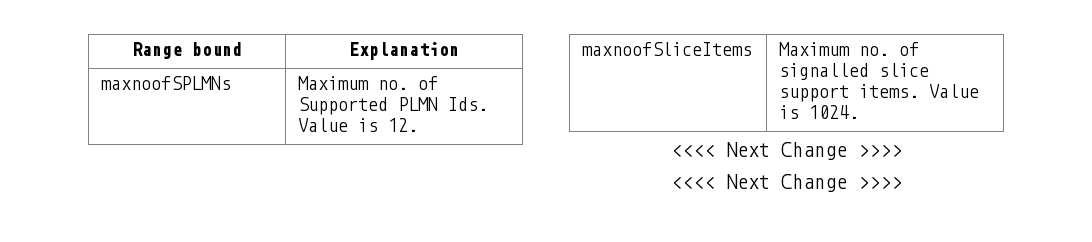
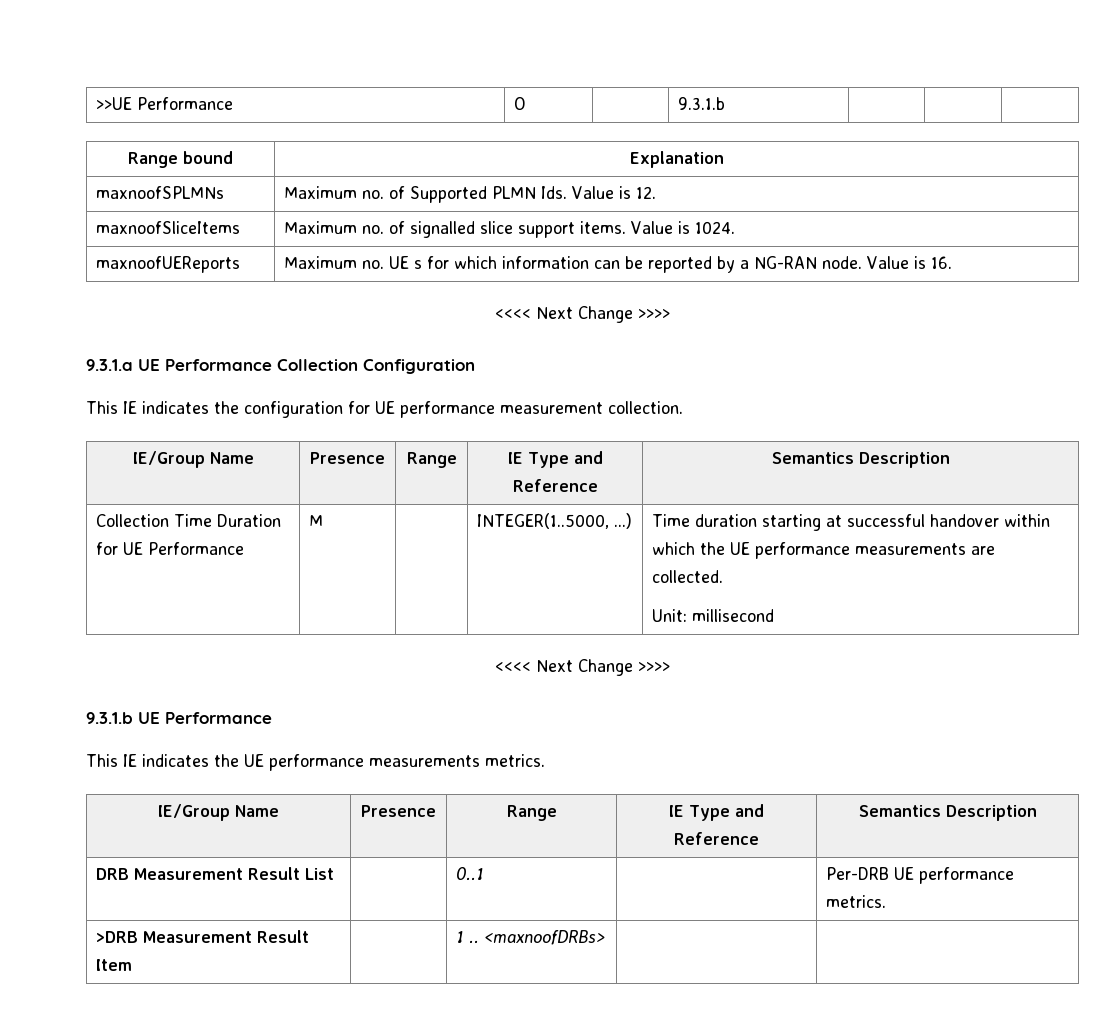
+ >>UE Performance | O | | 9.3.1.b | | |
  maxnoofSliceItems | Maximum no. of signalled slice support items. Value is 1024.
+ maxnoofUEReports | Maximum no. UE s for which information can be reported by a NG-RAN node. Value is 16.
  <<<< Next Change >>>>
+ 9.3.1.a UE Performance Collection Configuration
+ This IE indicates the configuration for UE performance measurement collection.
+ IE/Group Name | Presence | Range | IE Type and Reference | Semantics Description
+ Collection Time Duration for UE Performance | M | | INTEGER(1..5000, ...) | Time duration starting at successful handover within which the UE performance measurements are collected.
+ Unit: millisecond
  <<<< Next Change >>>>
+ 9.3.1.b UE Performance
+ This IE indicates the UE performance measurements metrics.
+ IE/Group Name | Presence | Range | IE Type and Reference | Semantics Description
+ DRB Measurement Result List | | 0..1 | | Per-DRB UE performance metrics.
+ >DRB Measurement Result Item | | 1 .. <maxnoofDRBs> | |

